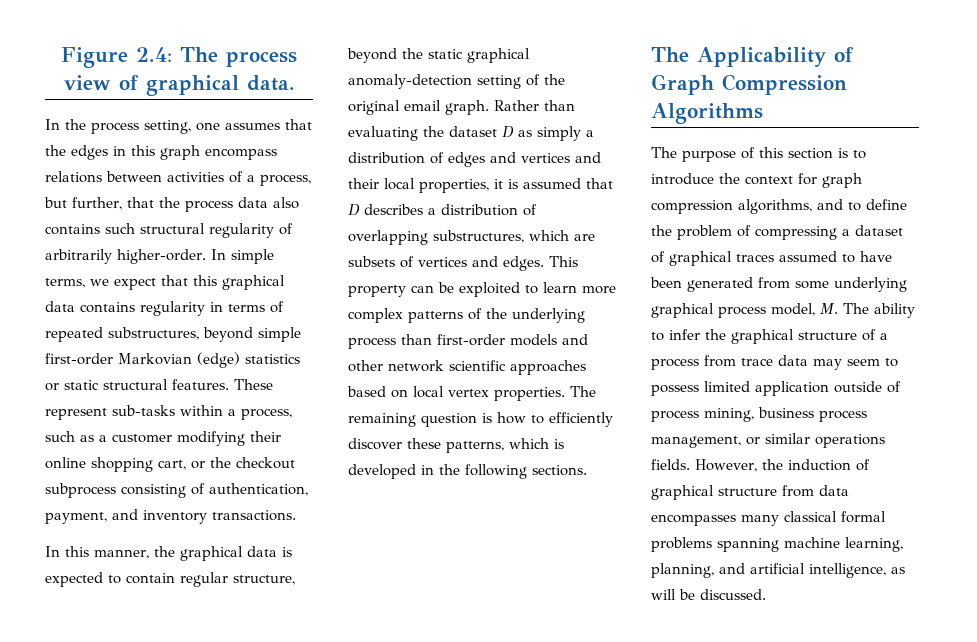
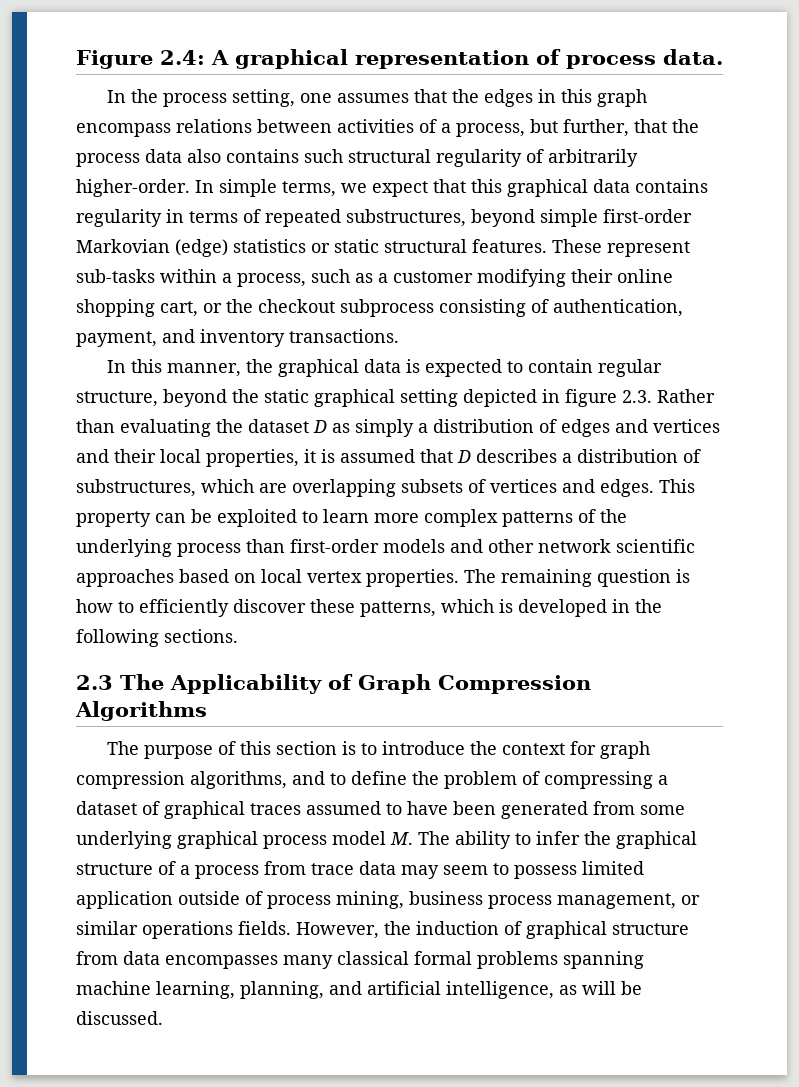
- Figure 2.4: The process view of graphical data.
+ Figure 2.4: A graphical representation of process data.
- In this manner, the graphical data is expected to contain regular structure, beyond the static graphical anomaly-detection setting of the original email graph. Rather than evaluating the dataset D as simply a distribution of edges and vertices and their local properties, it is assumed that D describes a distribution of overlapping substructures, which are subsets of vertices and edges.
+ In this manner, the graphical data is expected to contain regular structure, beyond the static graphical setting depicted in figure 2.3. Rather than evaluating the dataset D as simply a distribution of edges and vertices and their local properties, it is assumed that D describes a distribution of substructures, which are overlapping subsets of vertices and edges.
- The Applicability of Graph Compression Algorithms
+ 2.3 The Applicability of Graph Compression Algorithms
- The purpose of this section is to introduce the context for graph compression algorithms, and to define the problem of compressing a dataset of graphical traces assumed to have been generated from some underlying graphical process model, M. The ability to infer the graphical structure of a process from trace data may seem to possess limited application outside of process mining, business process management, or similar operations fields.
+ The purpose of this section is to introduce the context for graph compression algorithms, and to define the problem of compressing a dataset of graphical traces assumed to have been generated from some underlying graphical process model M. The ability to infer the graphical structure of a process from trace data may seem to possess limited application outside of process mining, business process management, or similar operations fields.

